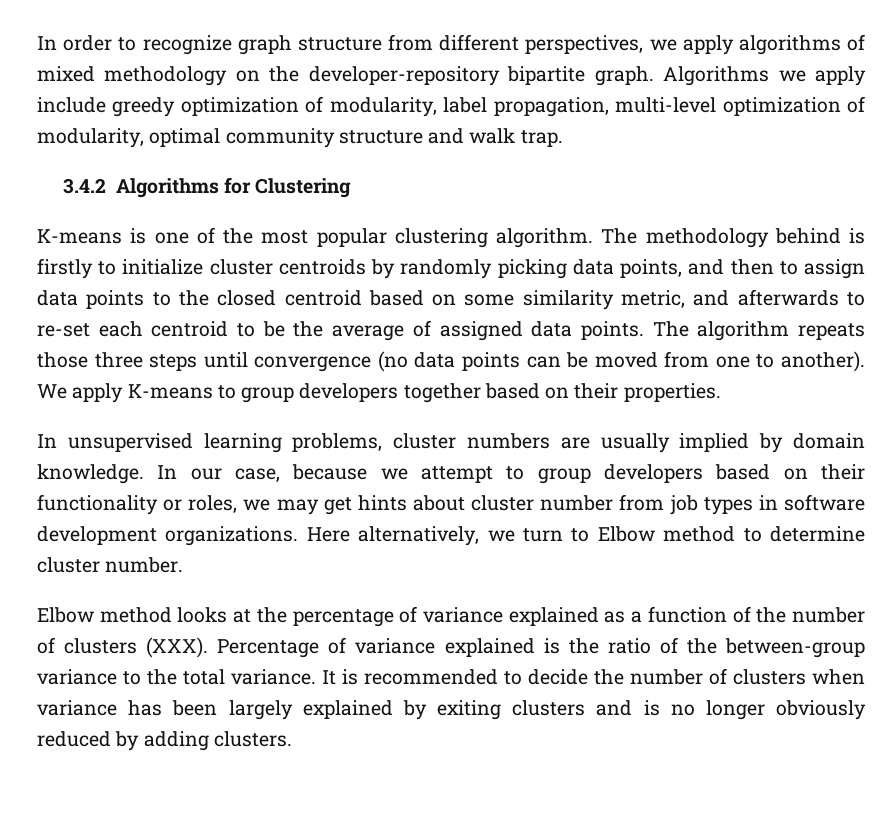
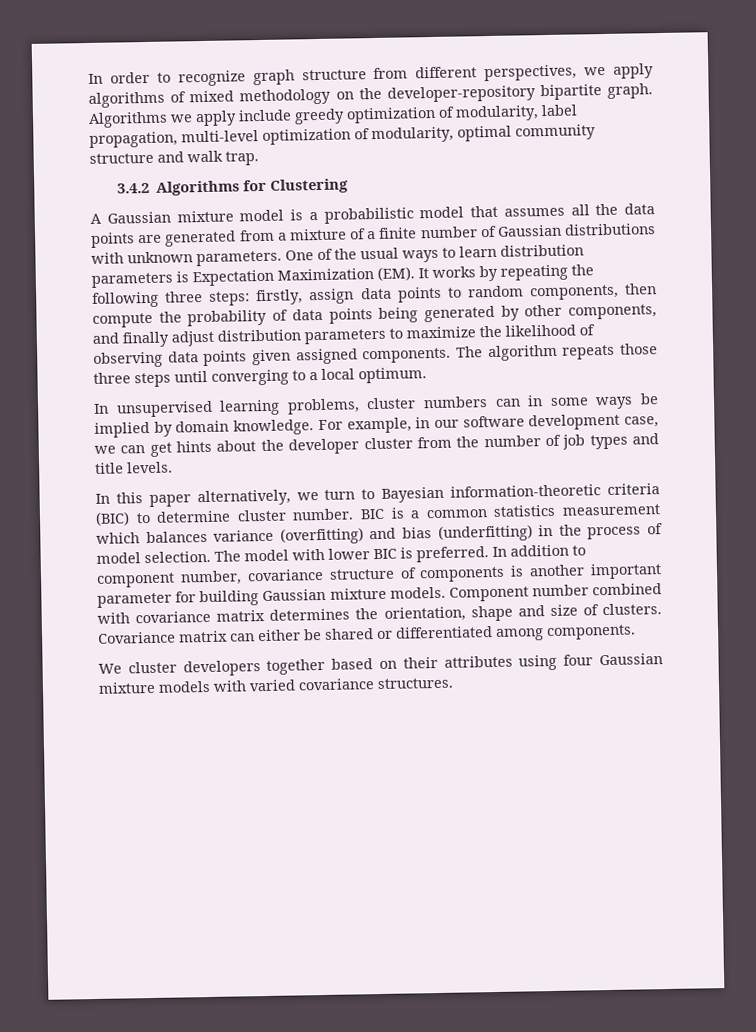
- K-means is one of the most popular clustering algorithm. The methodology behind is firstly to initialize cluster centroids by randomly picking data points, and then to assign data points to the closed centroid based on some similarity metric, and afterwards to re-set each centroid to be the average of assigned data points.
+ A Gaussian mixture model is a probabilistic model that assumes all the data points are generated from a mixture of a finite number of Gaussian distributions with unknown parameters. One of the usual ways to learn distribution parameters is Expectation Maximization (EM). It works by repeating the following three steps: firstly, assign data points to random components, then compute the probability of data points being generated by other components, and finally adjust distribution parameters to maximize the likelihood of observing data points given assigned components.
- The algorithm repeats those three steps until convergence (no data points can be moved from one to another). We apply K-means to group developers together based on their properties.
+ The algorithm repeats those three steps until converging to a local optimum.
- In unsupervised learning problems, cluster numbers are usually implied by domain knowledge. In our case, because we attempt to group developers based on their functionality or roles, we may get hints about cluster number from job types in software development organizations. Here alternatively, we turn to Elbow method to determine cluster number.
- Elbow method looks at the percentage of variance explained as a function of the number of clusters (XXX). Percentage of variance explained is the ratio of the between-group variance to the total variance. It is recommended to decide the number of clusters when variance has been largely explained by exiting clusters and is no longer obviously reduced by adding clusters.
+ In unsupervised learning problems, cluster numbers can in some ways be implied by domain knowledge. For example, in our software development case, we can get hints about the developer cluster from the number of job types and title levels.
+ In this paper alternatively, we turn to Bayesian information-theoretic criteria (BIC) to determine cluster number. BIC is a common statistics measurement which balances variance (overfitting) and bias (underfitting) in the process of model selection. The model with lower BIC is preferred. In addition to component number, covariance structure of components is another important parameter for building Gaussian mixture models. Component number combined with covariance matrix determines the orientation, shape and size of clusters. Covariance matrix can either be shared or differentiated among components.
+ We cluster developers together based on their attributes using four Gaussian mixture models with varied covariance structures.

